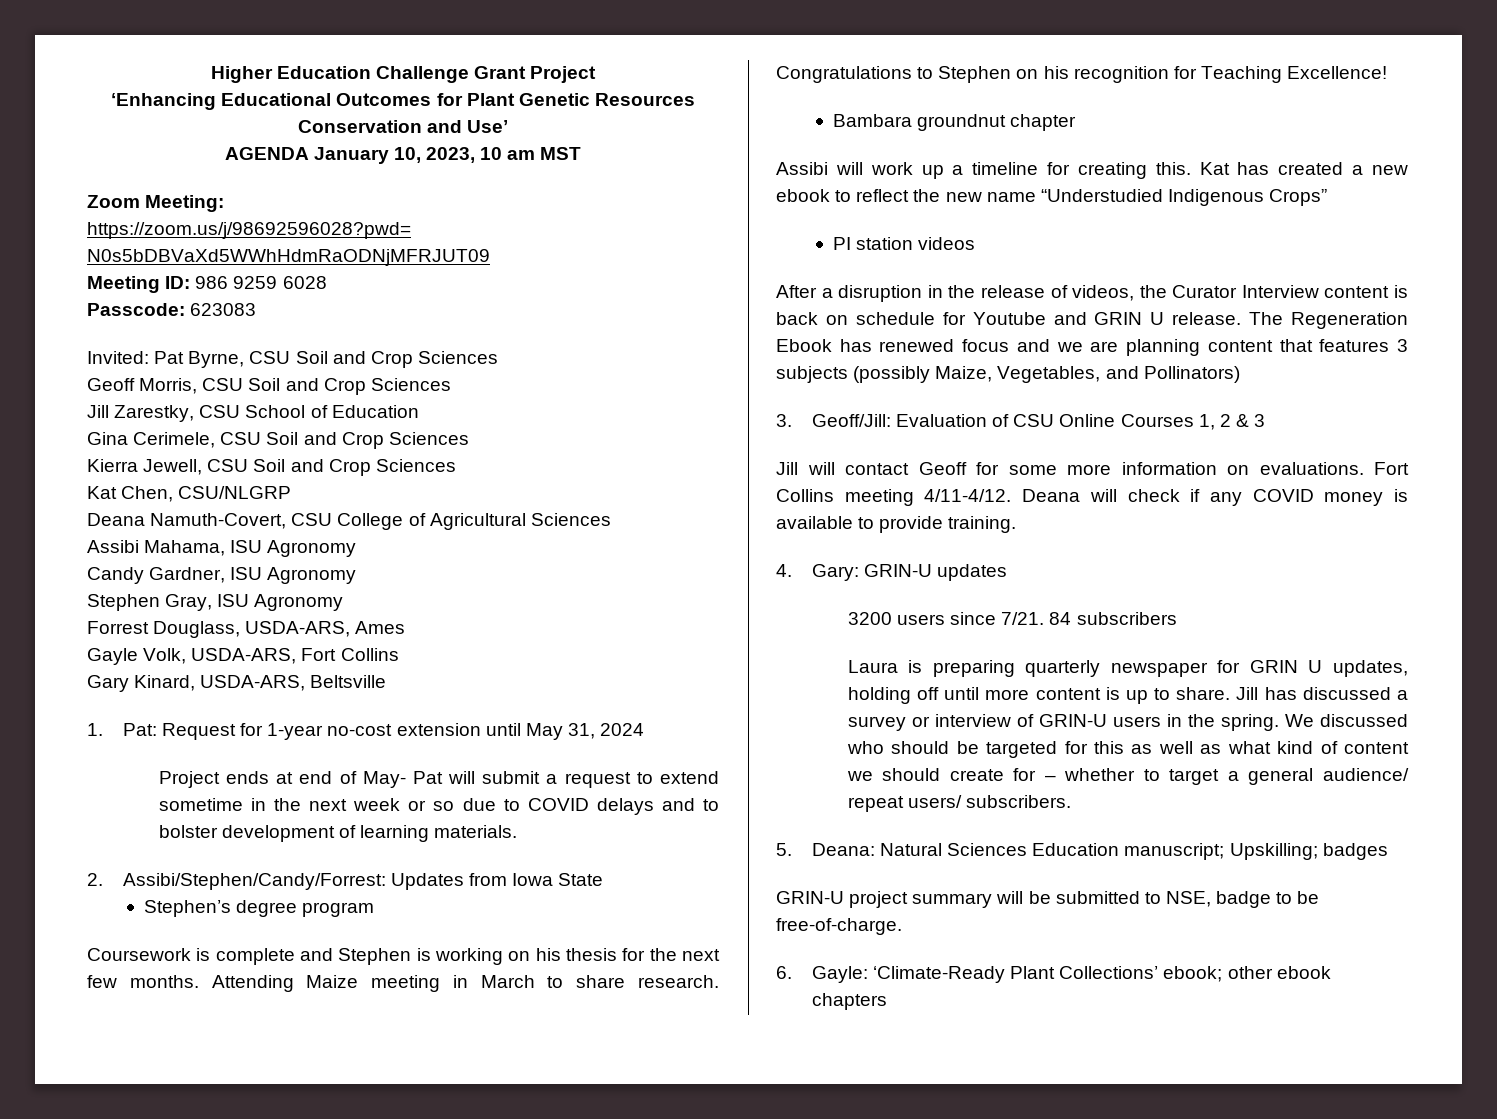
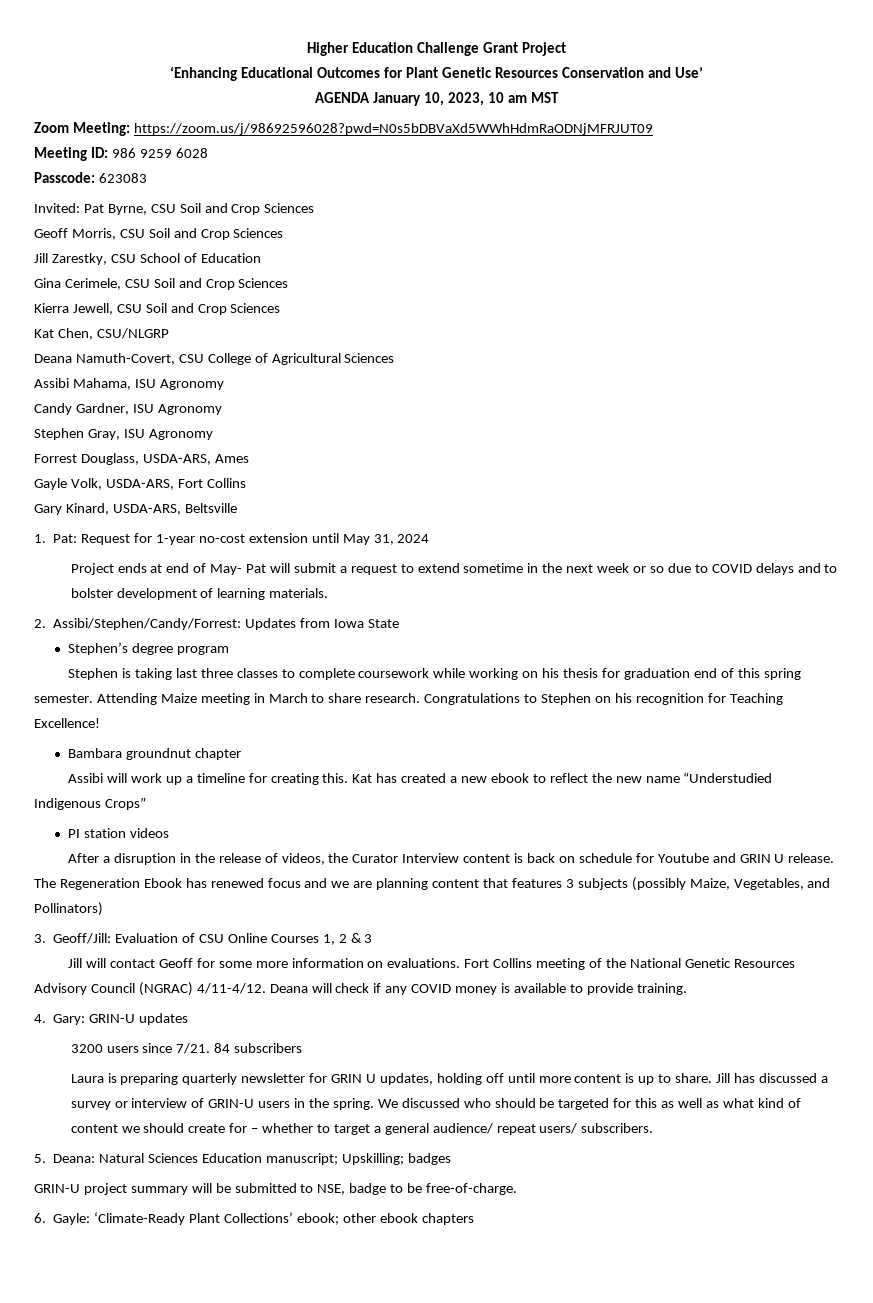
- Coursework is complete and Stephen is working on his thesis for the next few months.
+ Stephen is taking last three classes to complete coursework while working on his thesis for graduation end of this spring semester.
- Fort Collins meeting 4/11-4/12.
+ Fort Collins meeting of the National Genetic Resources Advisory Council (NGRAC) 4/11-4/12.
- Laura is preparing quarterly newspaper for GRIN U updates, holding off until more content is up to share.
+ Laura is preparing quarterly newsletter for GRIN U updates, holding off until more content is up to share.

